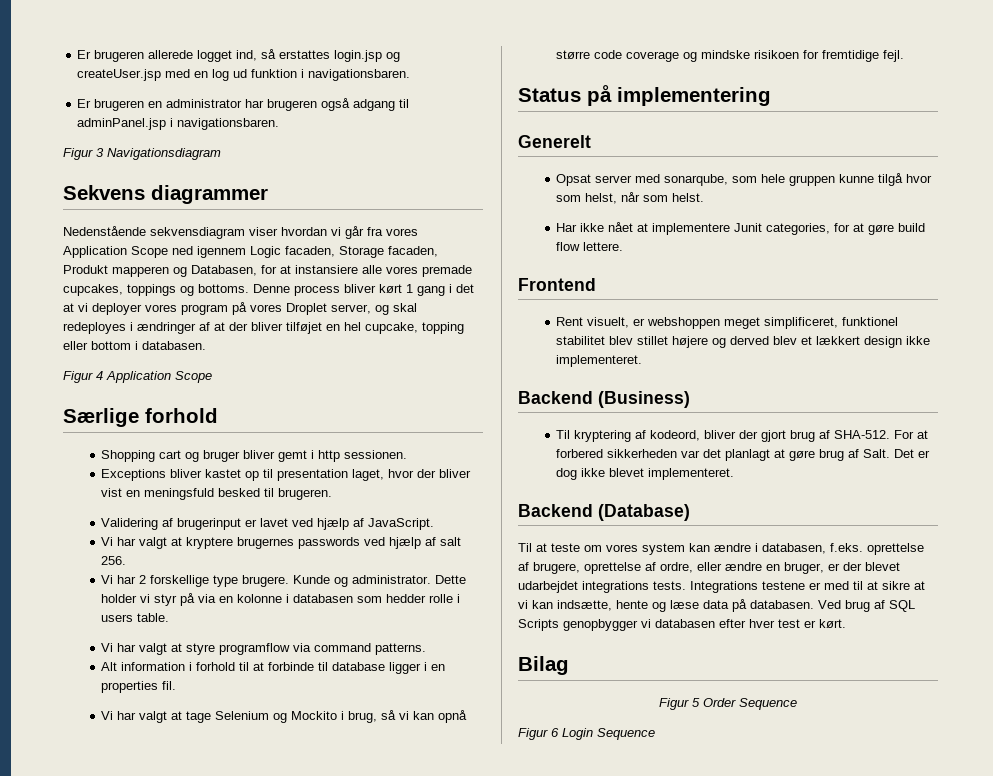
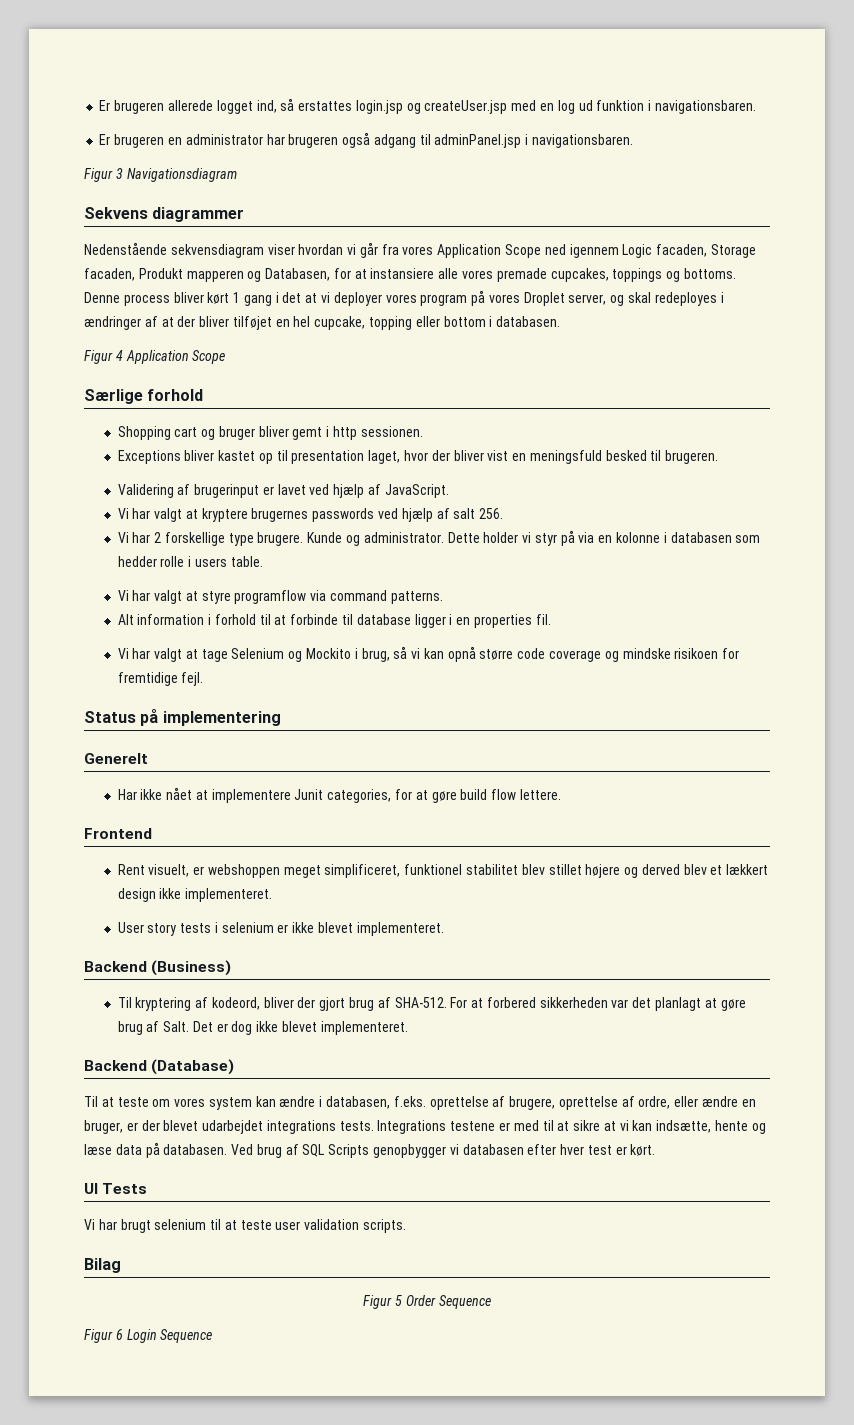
- Opsat server med sonarqube, som hele gruppen kunne tilgå hvor som helst, når som helst.
+ User story tests i selenium er ikke blevet implementeret.
+ UI Tests
+ Vi har brugt selenium til at teste user validation scripts.

